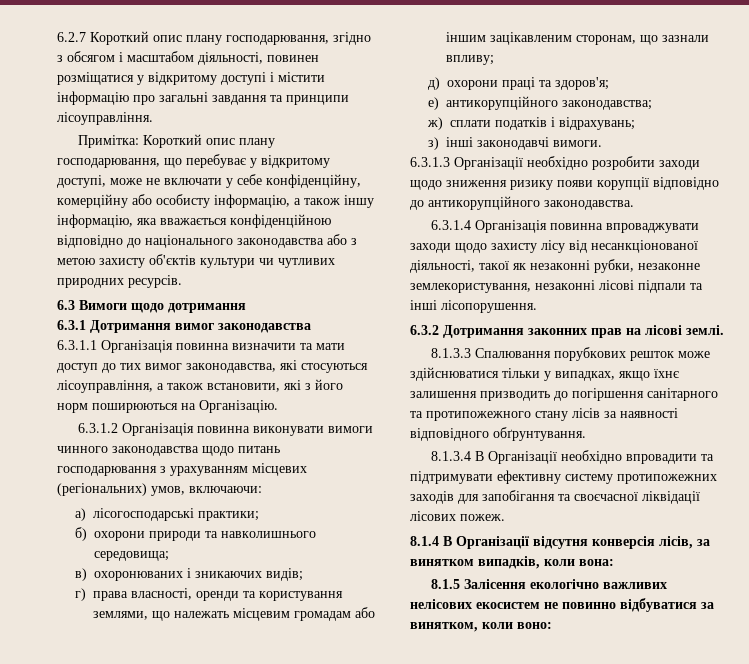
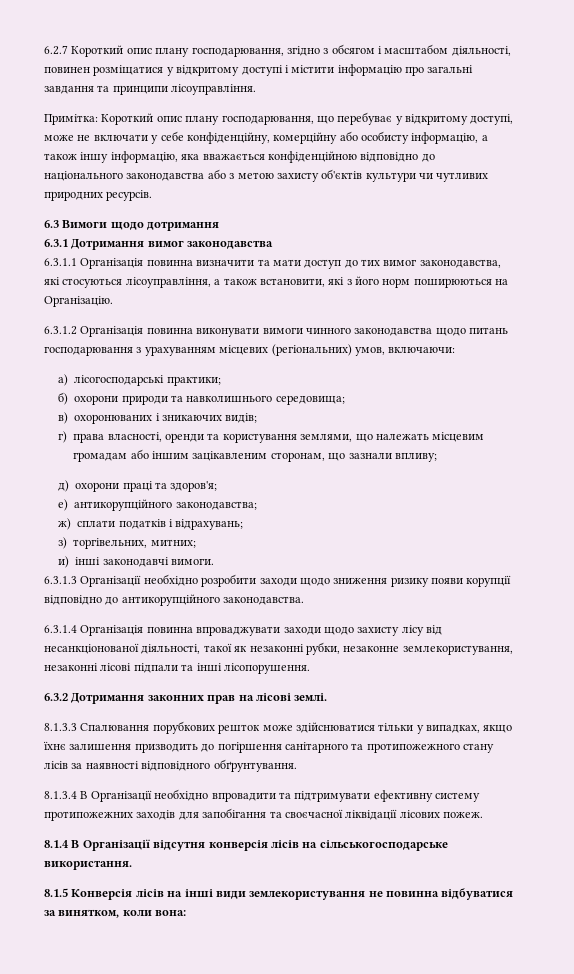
- з) інші законодавчі вимоги.
+ з) торгівельних, митних;
+ и) інші законодавчі вимоги.
- 8.1.4 В Організації відсутня конверсія лісів, за винятком випадків, коли вона:
- 8.1.5 Залісення екологічно важливих нелісових екосистем не повинно відбуватися за винятком, коли воно:
+ 8.1.4 В Організації відсутня конверсія лісів на сільськогосподарське використання.
+ 8.1.5 Конверсія лісів на інші види землекористування не повинна відбуватися за винятком, коли вона:

